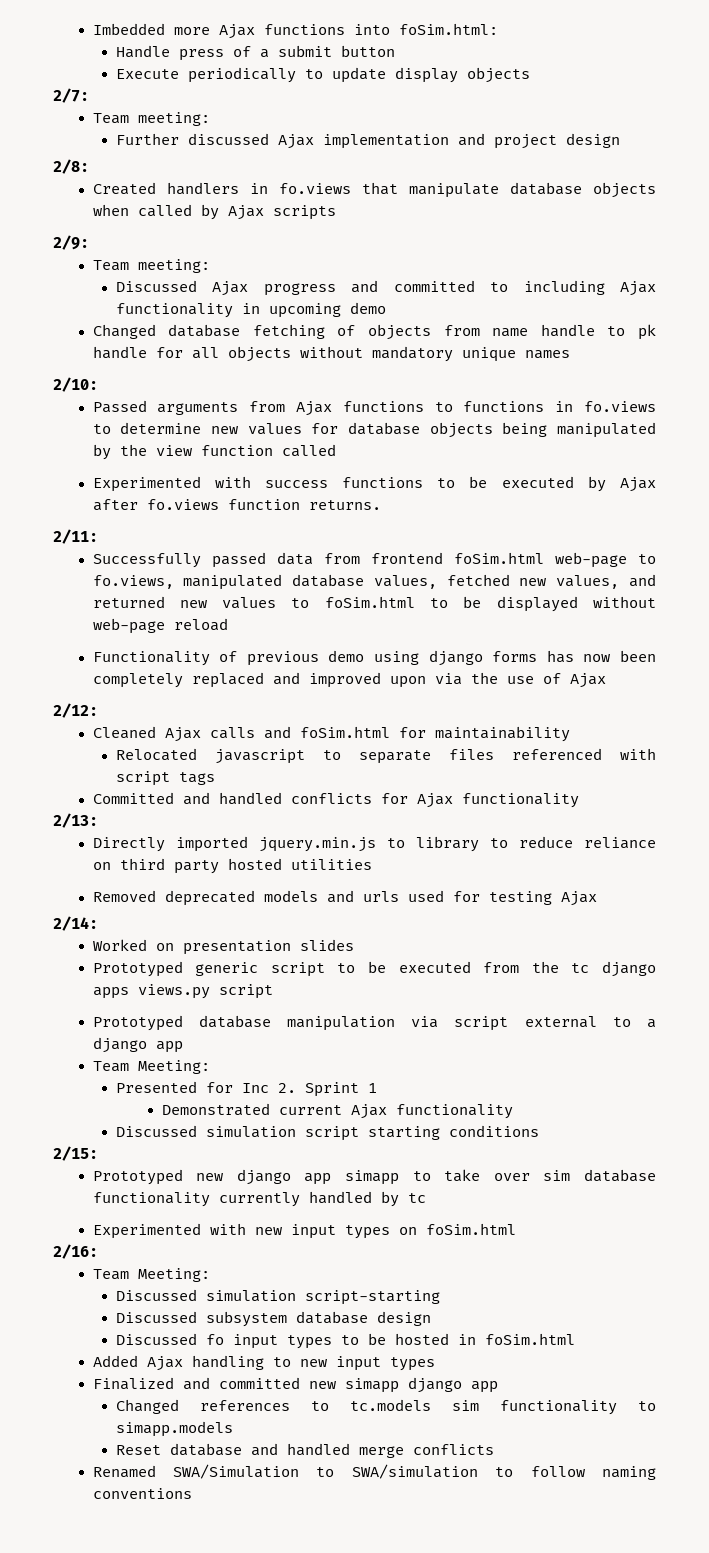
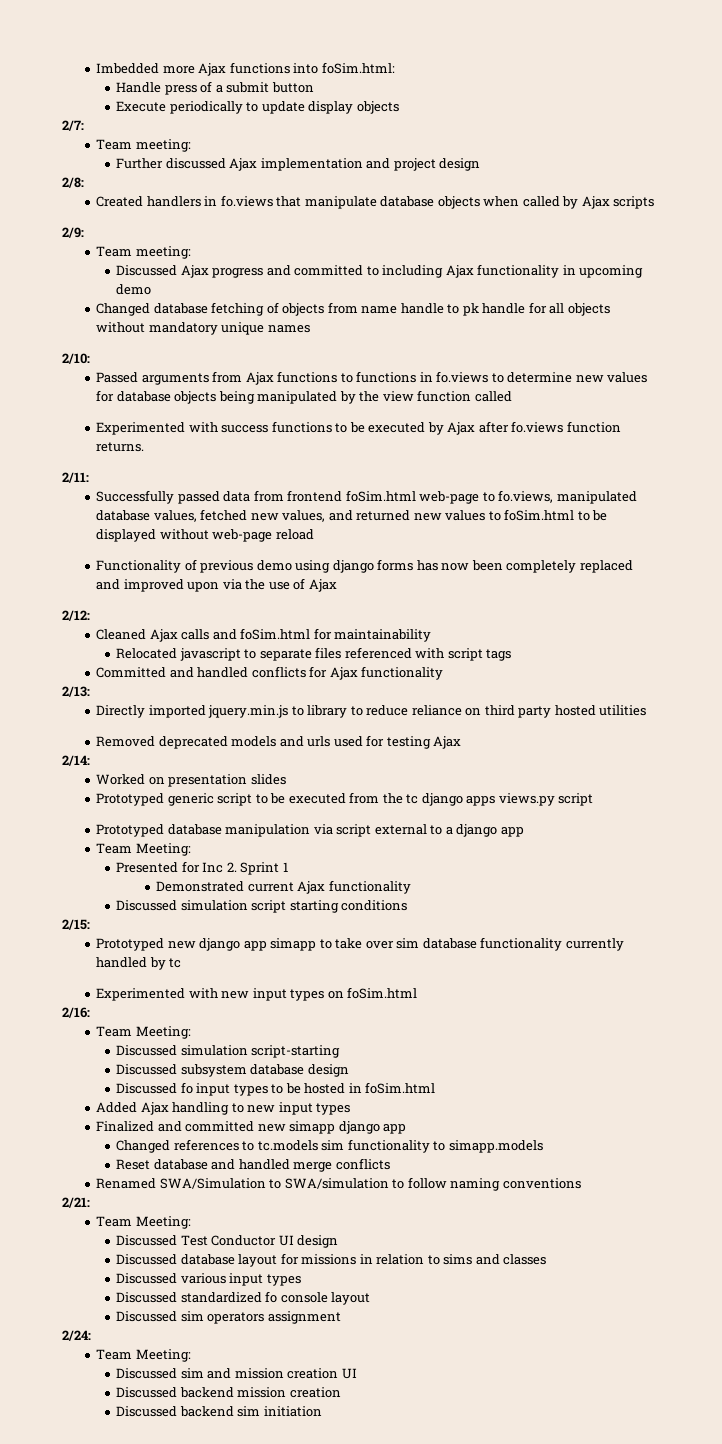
+ 2/21:
+ Team Meeting:
+ Discussed Test Conductor UI design
+ Discussed database layout for missions in relation to sims and classes
+ Discussed various input types
+ Discussed standardized fo console layout
+ Discussed sim operators assignment
+ 2/24:
+ Team Meeting:
+ Discussed sim and mission creation UI
+ Discussed backend mission creation
+ Discussed backend sim initiation

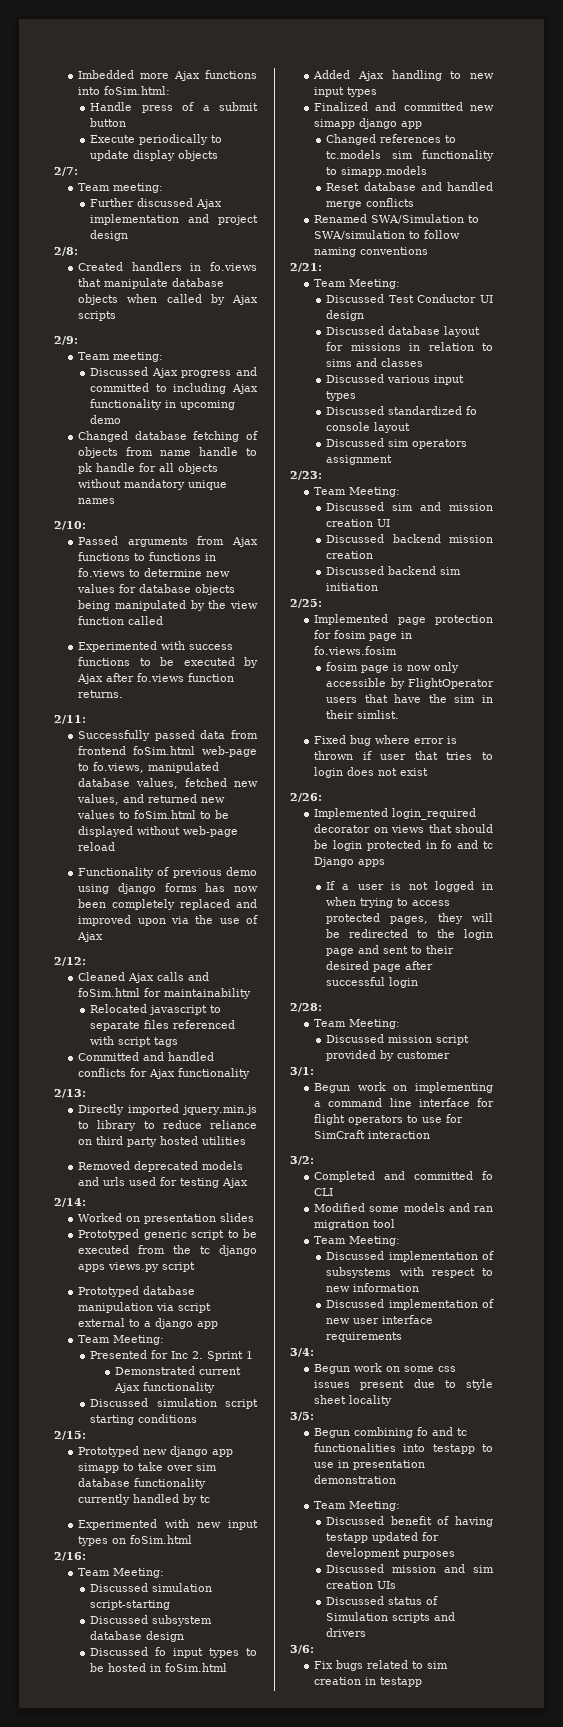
- 2/24:
+ 2/23:
+ 2/25:
+ Implemented page protection for fosim page in fo.views.fosim
+ fosim page is now only accessible by FlightOperator users that have the sim in their simlist.
+ Fixed bug where error is thrown if user that tries to login does not exist
+ 2/26:
+ Implemented login_required decorator on views that should be login protected in fo and tc Django apps
+ If a user is not logged in when trying to access protected pages, they will be redirected to the login page and sent to their desired page after successful login
+ 2/28:
+ Team Meeting:
+ Discussed mission script provided by customer
+ 3/1:
+ Begun work on implementing a command line interface for flight operators to use for SimCraft interaction
+ 3/2:
+ Completed and committed fo CLI
+ Modified some models and ran migration tool
+ Team Meeting:
+ Discussed implementation of subsystems with respect to new information
+ Discussed implementation of new user interface requirements
+ 3/4:
+ Begun work on some css issues present due to style sheet locality
+ 3/5:
+ Begun combining fo and tc functionalities into testapp to use in presentation demonstration
+ Team Meeting:
+ Discussed benefit of having testapp updated for development purposes
+ Discussed mission and sim creation UIs
+ Discussed status of Simulation scripts and drivers
+ 3/6:
+ Fix bugs related to sim creation in testapp

